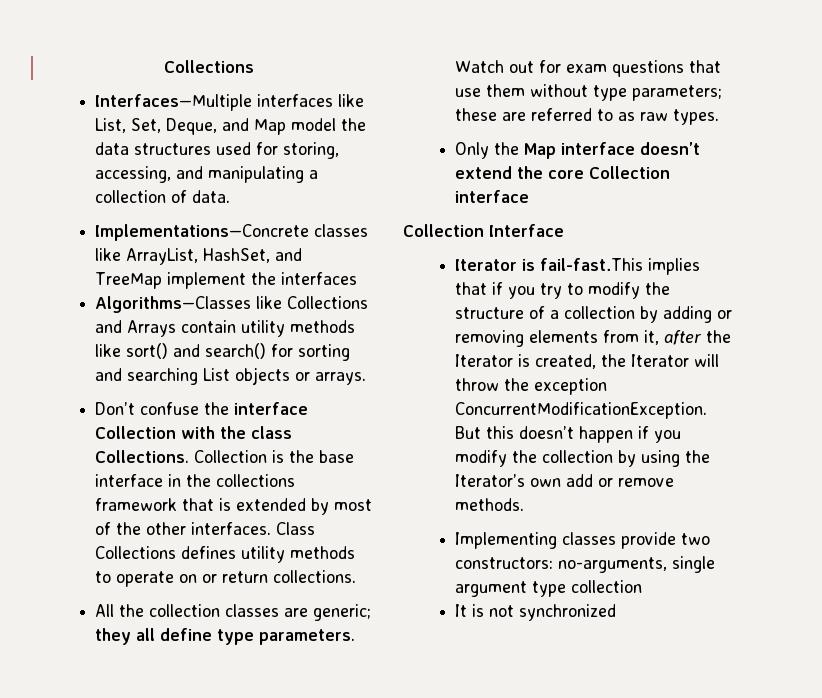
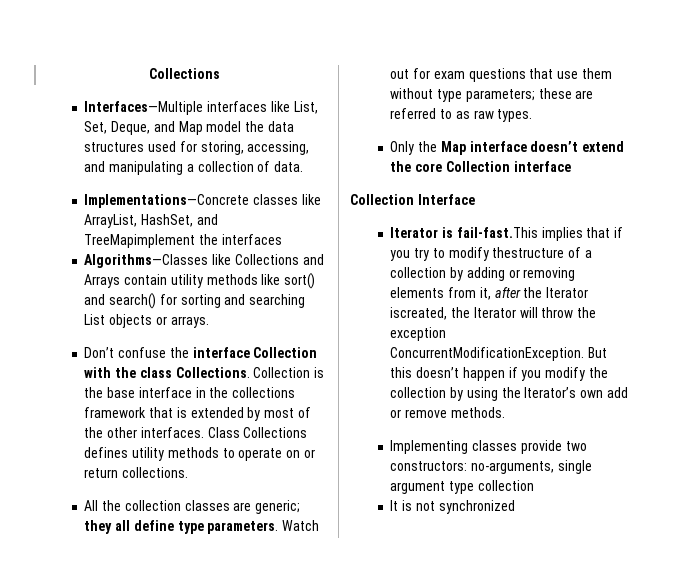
- Implementations—Concrete classes like ArrayList, HashSet, and TreeMap implement the interfaces
+ Implementations—Concrete classes like ArrayList, HashSet, and TreeMapimplement the interfaces
- Iterator is fail-fast.This implies that if you try to modify the structure of a collection by adding or removing elements from it, after the Iterator is created, the Iterator will throw the exception ConcurrentModificationException.
+ Iterator is fail-fast.This implies that if you try to modify thestructure of a collection by adding or removing elements from it, after the Iterator iscreated, the Iterator will throw the exception ConcurrentModificationException.

